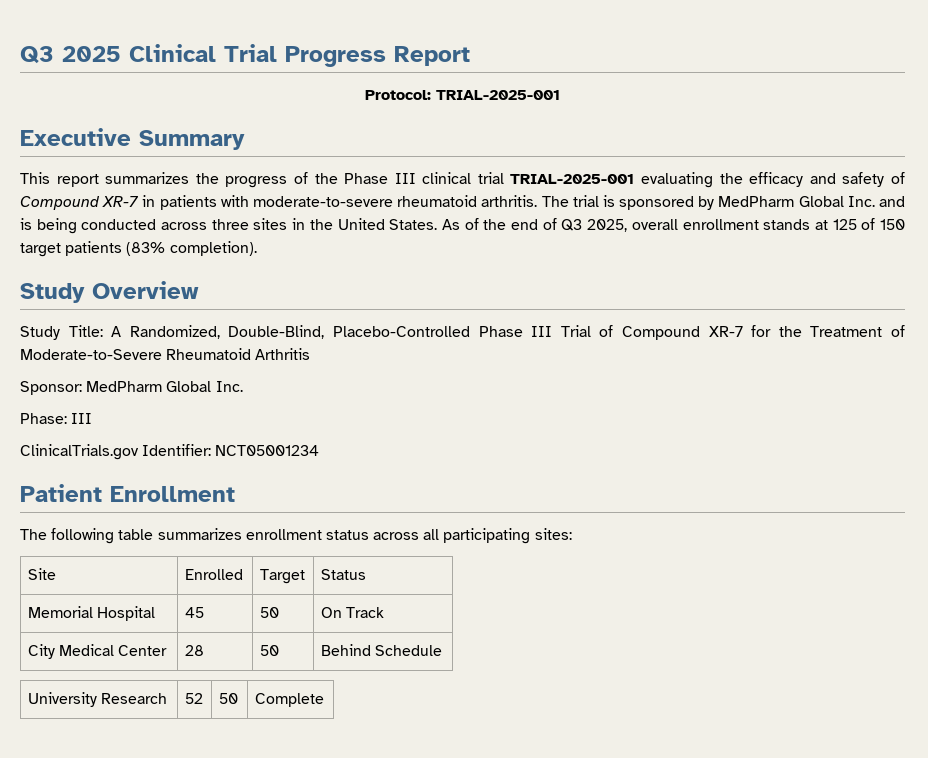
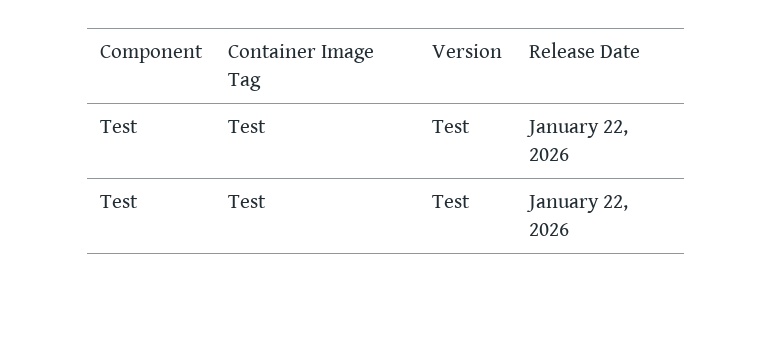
- Q3 2025 Clinical Trial Progress Report
- Protocol: TRIAL-2025-001
- Executive Summary
- This report summarizes the progress of the Phase III clinical trial TRIAL-2025-001 evaluating the efficacy and safety of Compound XR-7 in patients with moderate-to-severe rheumatoid arthritis. The trial is sponsored by MedPharm Global Inc. and is being conducted across three sites in the United States. As of the end of Q3 2025, overall enrollment stands at 125 of 150 target patients (83% completion).
- Study Overview
- Study Title: A Randomized, Double-Blind, Placebo-Controlled Phase III Trial of Compound XR-7 for the Treatment of Moderate-to-Severe Rheumatoid Arthritis
- Sponsor: MedPharm Global Inc.
- Phase: III
- ClinicalTrials.gov Identifier: NCT05001234
- Patient Enrollment
- The following table summarizes enrollment status across all participating sites:
- Site | Enrolled | Target | Status
- Memorial Hospital | 45 | 50 | On Track
- City Medical Center | 28 | 50 | Behind Schedule
- University Research | 52 | 50 | Complete
+ Component | Container Image Tag | Version | Release Date
+ Test | Test | Test | January 22, 2026
+ Test | Test | Test | January 22, 2026

